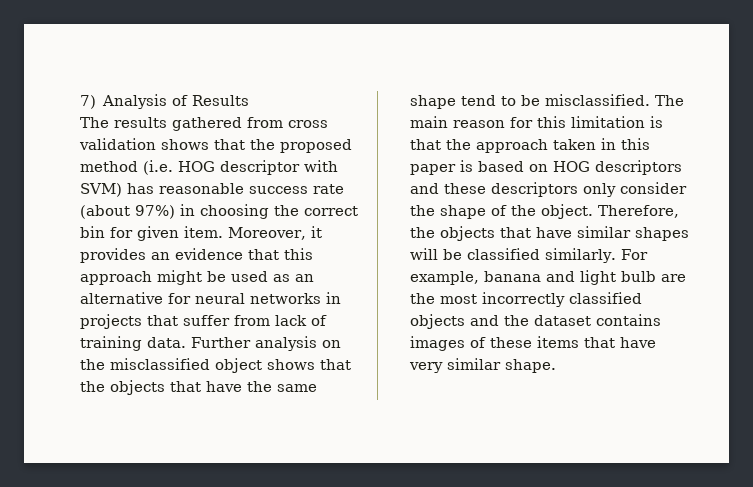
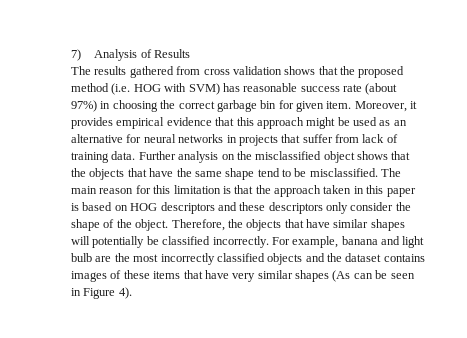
- The results gathered from cross validation shows that the proposed method (i.e. HOG descriptor with SVM) has reasonable success rate (about 97%) in choosing the correct bin for given item.
+ The results gathered from cross validation shows that the proposed method (i.e. HOG with SVM) has reasonable success rate (about 97%) in choosing the correct garbage bin for given item.
- Moreover, it provides an evidence that this approach might be used as an alternative for neural networks in projects that suffer from lack of training data.
+ Moreover, it provides empirical evidence that this approach might be used as an alternative for neural networks in projects that suffer from lack of training data.
- Therefore, the objects that have similar shapes will be classified similarly.
+ Therefore, the objects that have similar shapes will potentially be classified incorrectly.
- For example, banana and light bulb are the most incorrectly classified objects and the dataset contains images of these items that have very similar shape.
+ For example, banana and light bulb are the most incorrectly classified objects and the dataset contains images of these items that have very similar shapes (As can be seen in Figure 4).

